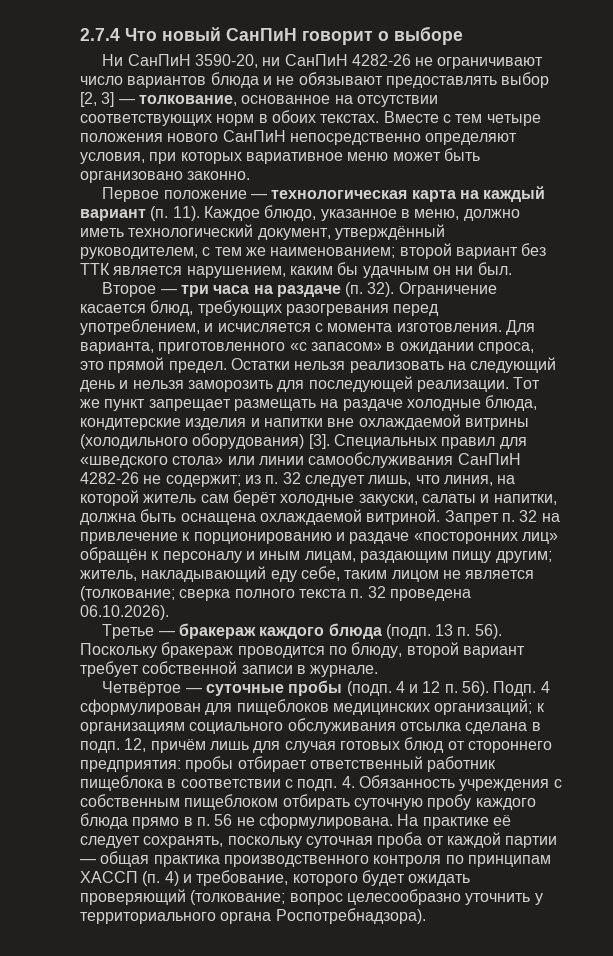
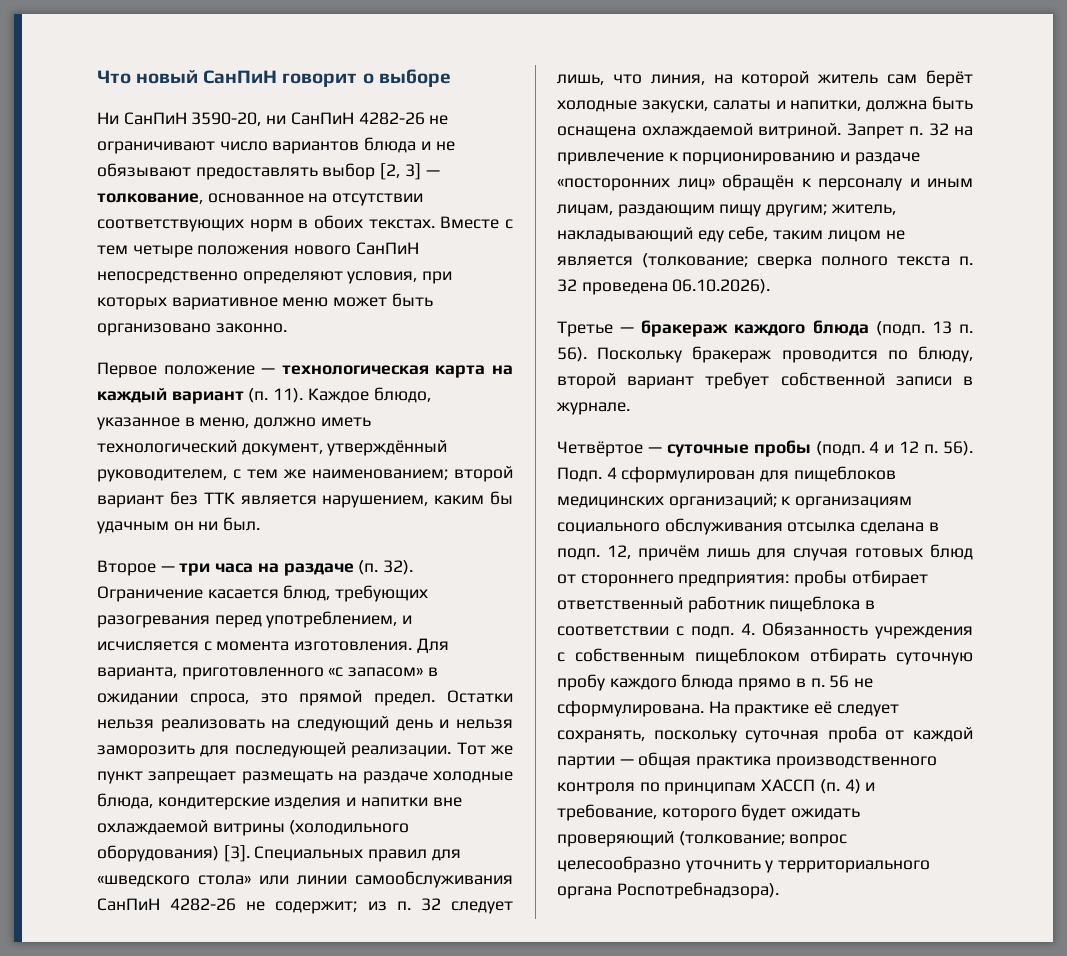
- 2.7.4 Что новый СанПиН говорит о выборе
+ Что новый СанПиН говорит о выборе

